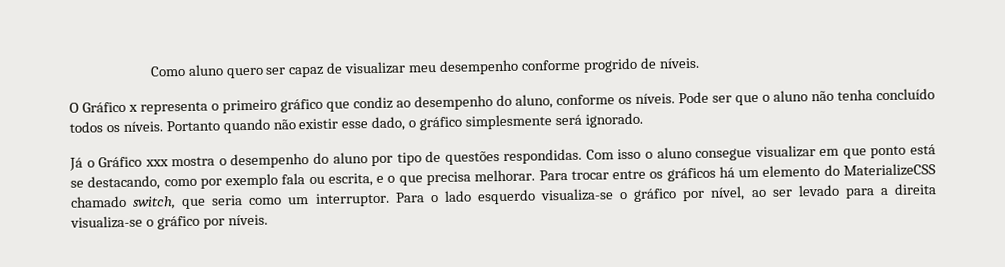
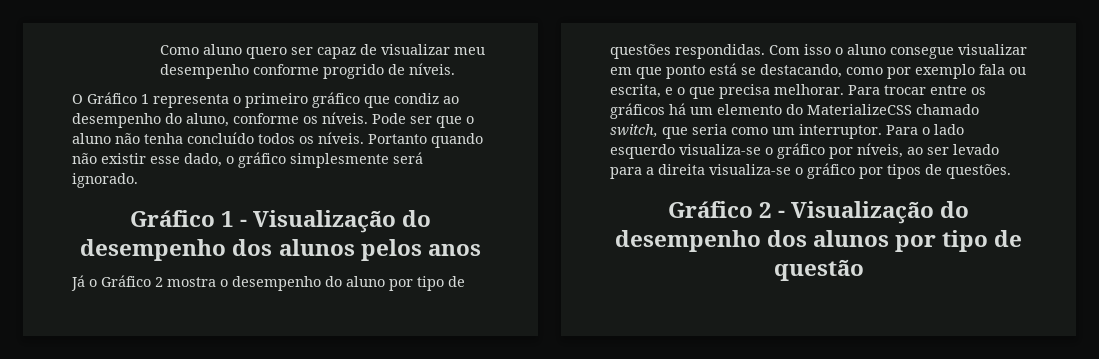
- O Gráfico x representa o primeiro gráfico que condiz ao desempenho do aluno, conforme os níveis.
+ O Gráfico 1 representa o primeiro gráfico que condiz ao desempenho do aluno, conforme os níveis.
+ Gráfico 1 - Visualização do desempenho dos alunos pelos anos
- Já o Gráfico xxx mostra o desempenho do aluno por tipo de questões respondidas.
+ Já o Gráfico 2 mostra o desempenho do aluno por tipo de questões respondidas.
- Para o lado esquerdo visualiza-se o gráfico por nível, ao ser levado para a direita visualiza-se o gráfico por níveis.
+ Para o lado esquerdo visualiza-se o gráfico por níveis, ao ser levado para a direita visualiza-se o gráfico por tipos de questões.
+ Gráfico 2 - Visualização do desempenho dos alunos por tipo de questão

